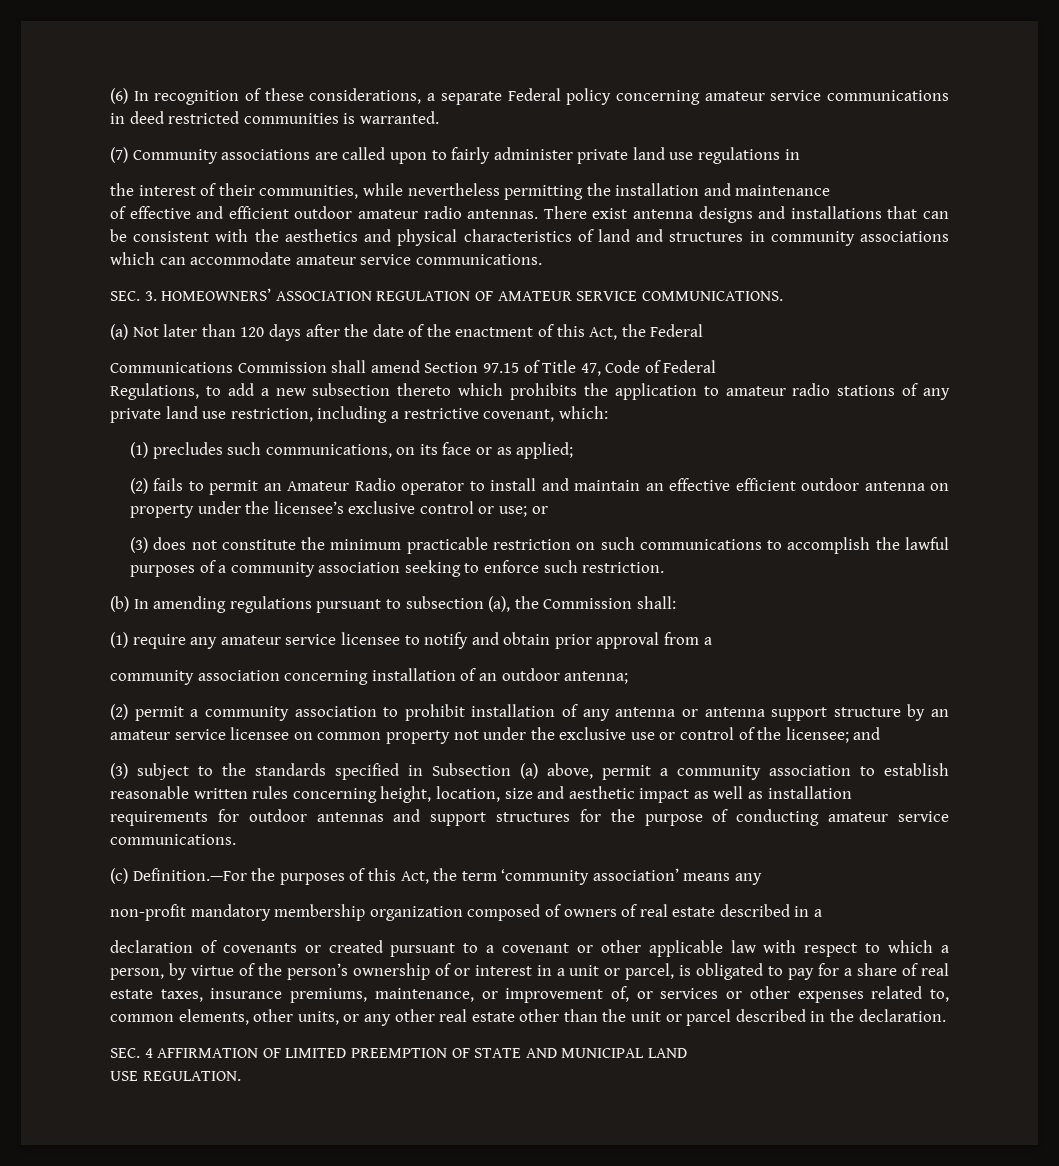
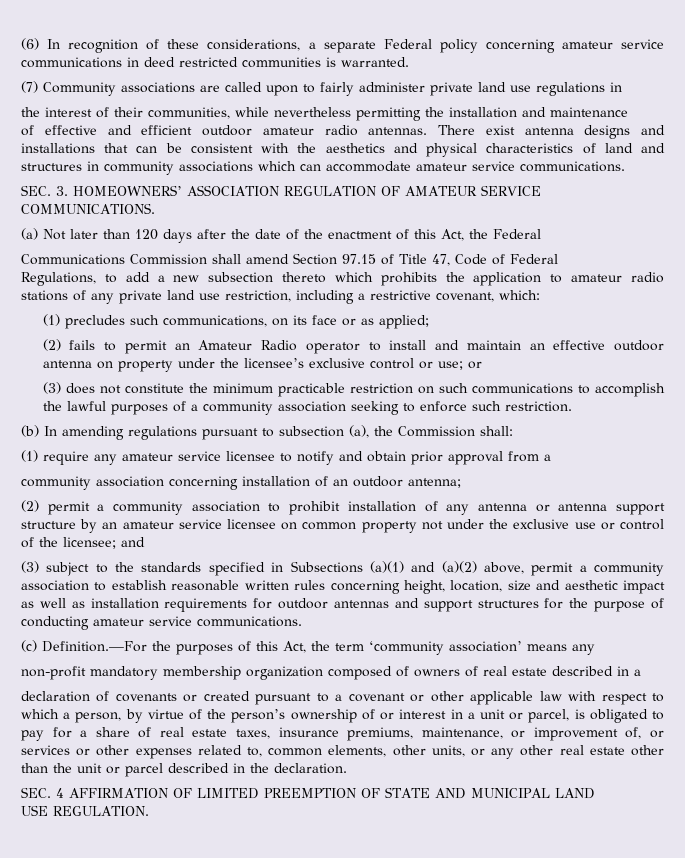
- (2) fails to permit an Amateur Radio operator to install and maintain an effective efficient outdoor antenna on property under the licensee’s exclusive control or use; or
+ (2) fails to permit an Amateur Radio operator to install and maintain an effective outdoor antenna on property under the licensee’s exclusive control or use; or
- (3) subject to the standards specified in Subsection (a) above, permit a community association to establish reasonable written rules concerning height, location, size and aesthetic impact as well as installation requirements for outdoor antennas and support structures for the purpose of conducting amateur service communications.
+ (3) subject to the standards specified in Subsections (a)(1) and (a)(2) above, permit a community association to establish reasonable written rules concerning height, location, size and aesthetic impact as well as installation requirements for outdoor antennas and support structures for the purpose of conducting amateur service communications.

